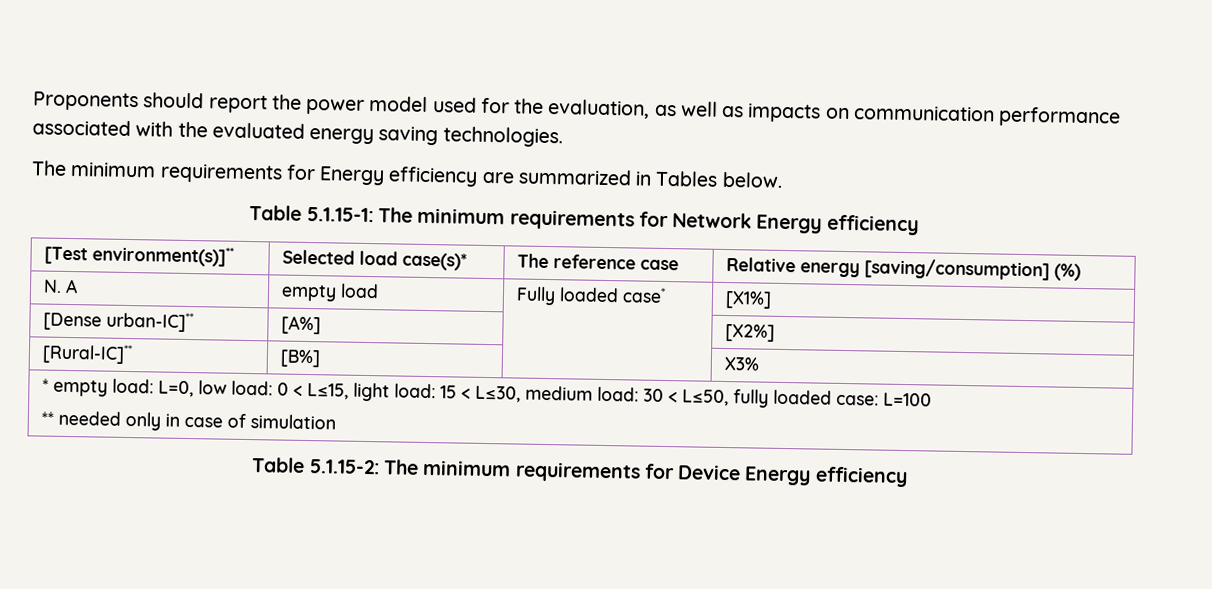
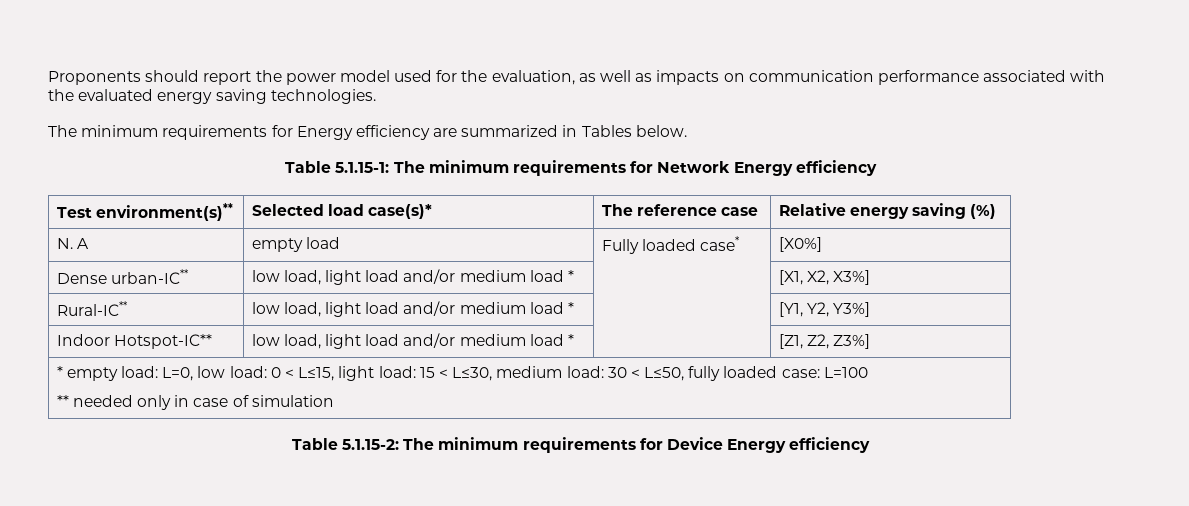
- [Test environment(s)]** | Selected load case(s)* | The reference case | Relative energy [saving/consumption] (%)
+ Test environment(s)** | Selected load case(s)* | The reference case | Relative energy saving (%)
- N. A | empty load | Fully loaded case* | [X1%]
- [Dense urban-IC]** | [A%] | | [X2%]
- [Rural-IC]** | [B%] | | X3%
+ N. A | empty load | Fully loaded case* | [X0%]
+ Dense urban-IC** | low load, light load and/or medium load * | | [X1, X2, X3%]
+ Rural-IC** | low load, light load and/or medium load * | | [Y1, Y2, Y3%]
+ Indoor Hotspot-IC** | low load, light load and/or medium load * | | [Z1, Z2, Z3%]

